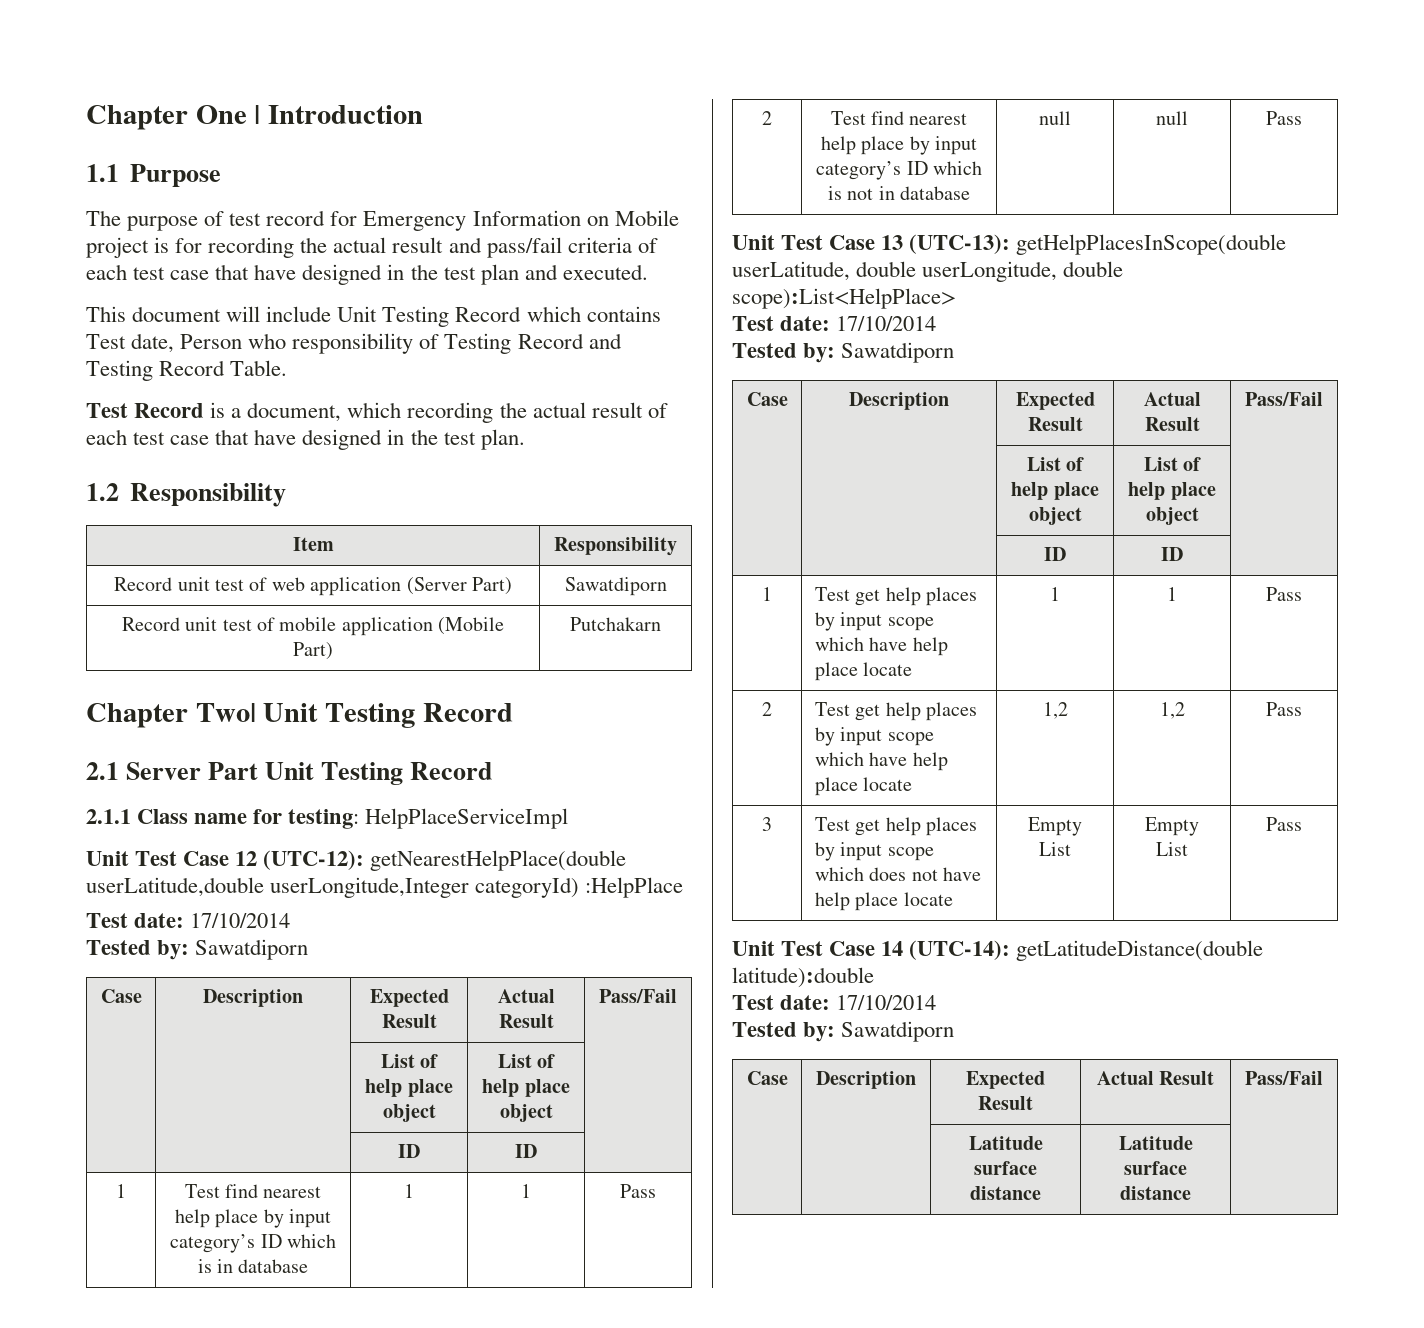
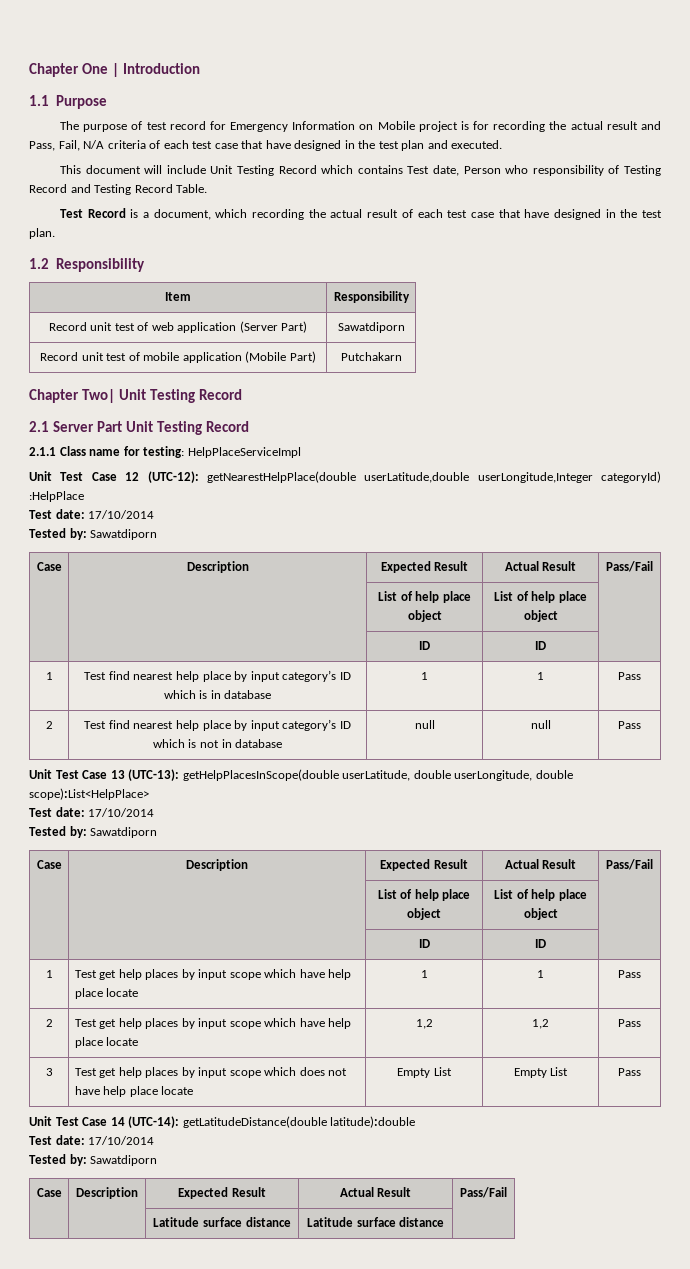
- The purpose of test record for Emergency Information on Mobile project is for recording the actual result and pass/fail criteria of each test case that have designed in the test plan and executed.
+ The purpose of test record for Emergency Information on Mobile project is for recording the actual result and Pass, Fail, N/A criteria of each test case that have designed in the test plan and executed.

